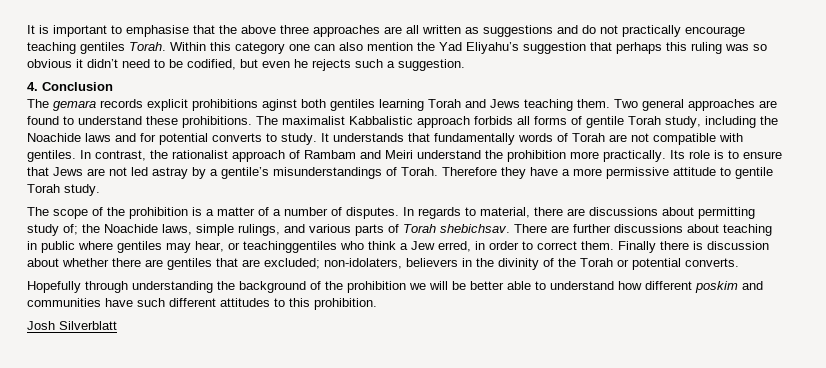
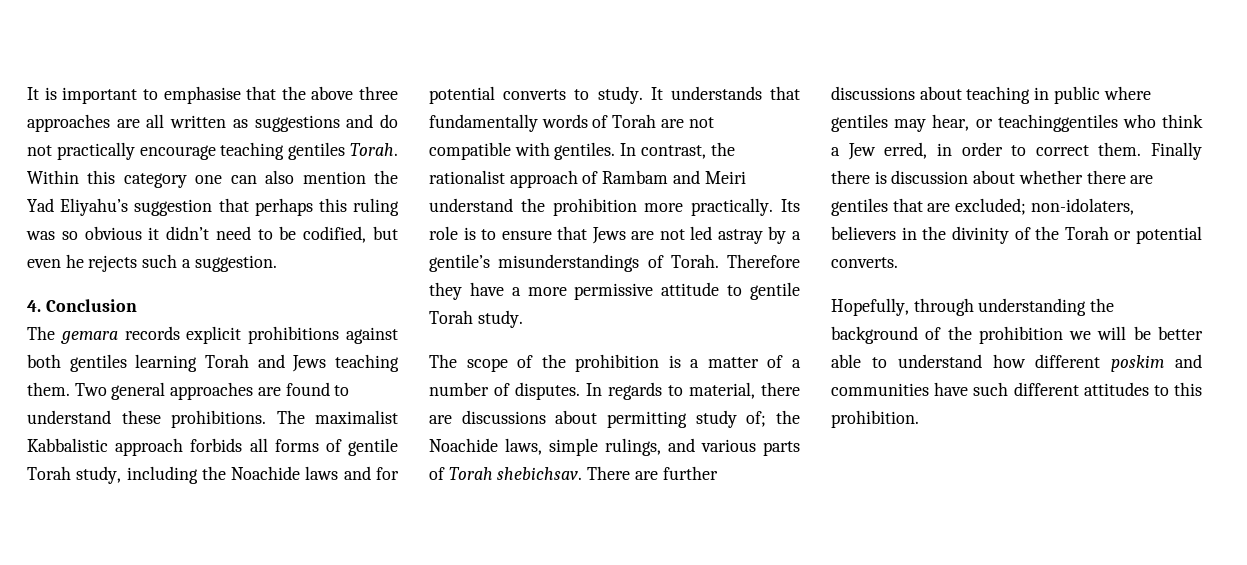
- The gemara records explicit prohibitions aginst both gentiles learning Torah and Jews teaching them.
+ The gemara records explicit prohibitions against both gentiles learning Torah and Jews teaching them.
- Hopefully through understanding the background of the prohibition we will be better able to understand how different poskim and communities have such different attitudes to this prohibition.
+ Hopefully, through understanding the background of the prohibition we will be better able to understand how different poskim and communities have such different attitudes to this prohibition.
- Josh Silverblatt

